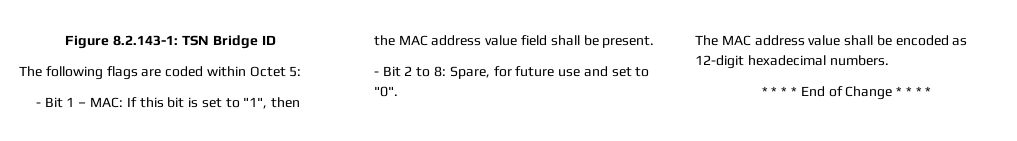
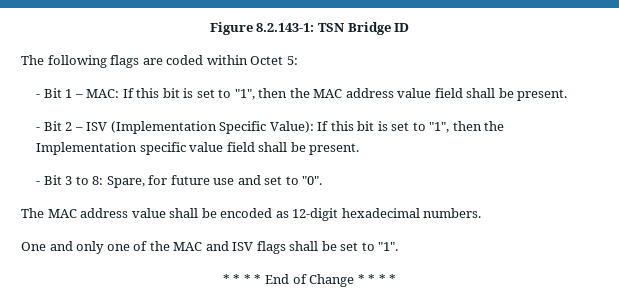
- - Bit 2 to 8: Spare, for future use and set to "0".
+ - Bit 2 – ISV (Implementation Specific Value): If this bit is set to "1", then the Implementation specific value field shall be present.
+ - Bit 3 to 8: Spare, for future use and set to "0".
+ One and only one of the MAC and ISV flags shall be set to "1".

